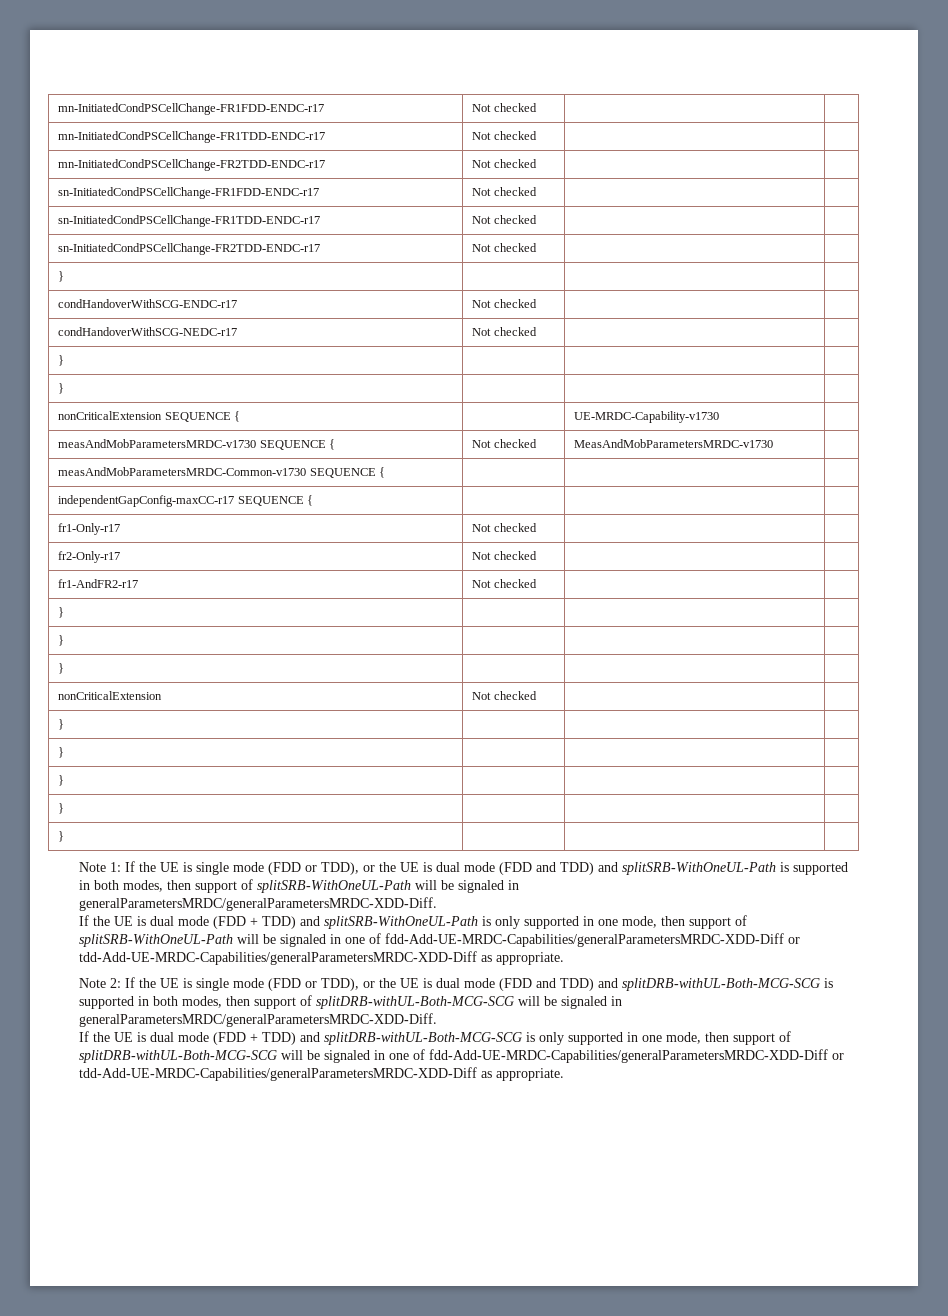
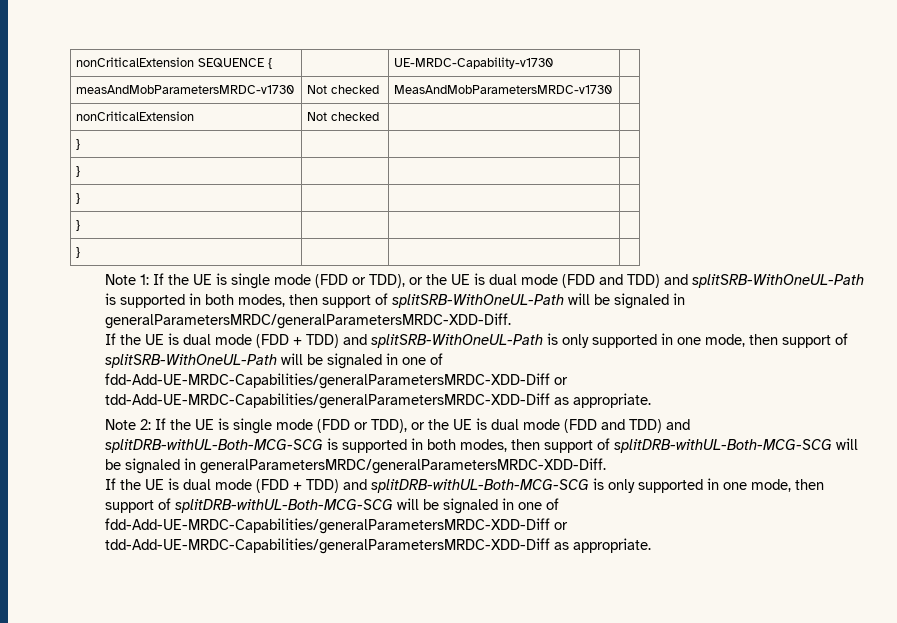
- mn-InitiatedCondPSCellChange-FR1FDD-ENDC-r17 | Not checked | |
- mn-InitiatedCondPSCellChange-FR1TDD-ENDC-r17 | Not checked | |
- mn-InitiatedCondPSCellChange-FR2TDD-ENDC-r17 | Not checked | |
- sn-InitiatedCondPSCellChange-FR1FDD-ENDC-r17 | Not checked | |
- sn-InitiatedCondPSCellChange-FR1TDD-ENDC-r17 | Not checked | |
- sn-InitiatedCondPSCellChange-FR2TDD-ENDC-r17 | Not checked | |
- } | | |
- condHandoverWithSCG-ENDC-r17 | Not checked | |
- condHandoverWithSCG-NEDC-r17 | Not checked | |
- } | | |
- } | | |
- measAndMobParametersMRDC-v1730 SEQUENCE { | Not checked | MeasAndMobParametersMRDC-v1730 |
+ measAndMobParametersMRDC-v1730 | Not checked | MeasAndMobParametersMRDC-v1730 |
- measAndMobParametersMRDC-Common-v1730 SEQUENCE { | | |
- independentGapConfig-maxCC-r17 SEQUENCE { | | |
- fr1-Only-r17 | Not checked | |
- fr2-Only-r17 | Not checked | |
- fr1-AndFR2-r17 | Not checked | |
- } | | |
- } | | |
- } | | |

